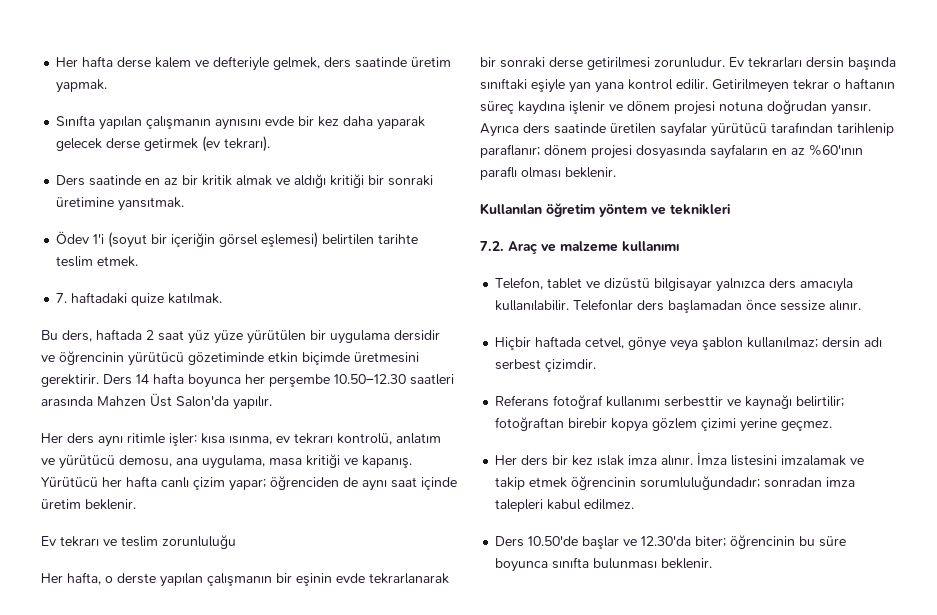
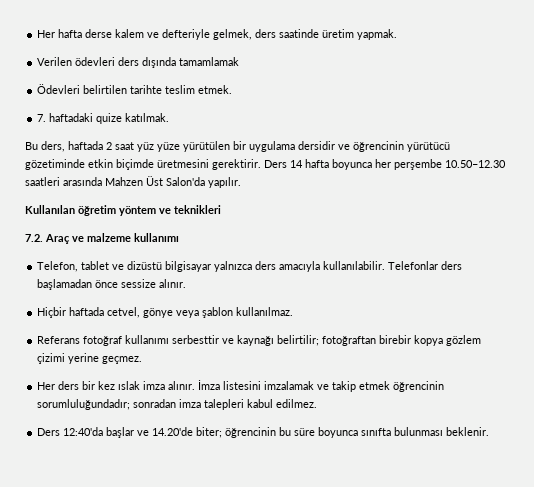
- Sınıfta yapılan çalışmanın aynısını evde bir kez daha yaparak gelecek derse getirmek (ev tekrarı).
- Ders saatinde en az bir kritik almak ve aldığı kritiği bir sonraki üretimine yansıtmak.
- Ödev 1'i (soyut bir içeriğin görsel eşlemesi) belirtilen tarihte teslim etmek.
+ Verilen ödevleri ders dışında tamamlamak
+ Ödevleri belirtilen tarihte teslim etmek.
- Her ders aynı ritimle işler: kısa ısınma, ev tekrarı kontrolü, anlatım ve yürütücü demosu, ana uygulama, masa kritiği ve kapanış. Yürütücü her hafta canlı çizim yapar; öğrenciden de aynı saat içinde üretim beklenir.
- Ev tekrarı ve teslim zorunluluğu
- Her hafta, o derste yapılan çalışmanın bir eşinin evde tekrarlanarak bir sonraki derse getirilmesi zorunludur. Ev tekrarları dersin başında sınıftaki eşiyle yan yana kontrol edilir. Getirilmeyen tekrar o haftanın süreç kaydına işlenir ve dönem projesi notuna doğrudan yansır. Ayrıca ders saatinde üretilen sayfalar yürütücü tarafından tarihlenip paraflanır; dönem projesi dosyasında sayfaların en az %60'ının paraflı olması beklenir.
- Hiçbir haftada cetvel, gönye veya şablon kullanılmaz; dersin adı serbest çizimdir.
+ Hiçbir haftada cetvel, gönye veya şablon kullanılmaz.
- Ders 10.50'de başlar ve 12.30'da biter; öğrencinin bu süre boyunca sınıfta bulunması beklenir.
+ Ders 12:40'da başlar ve 14.20'de biter; öğrencinin bu süre boyunca sınıfta bulunması beklenir.

